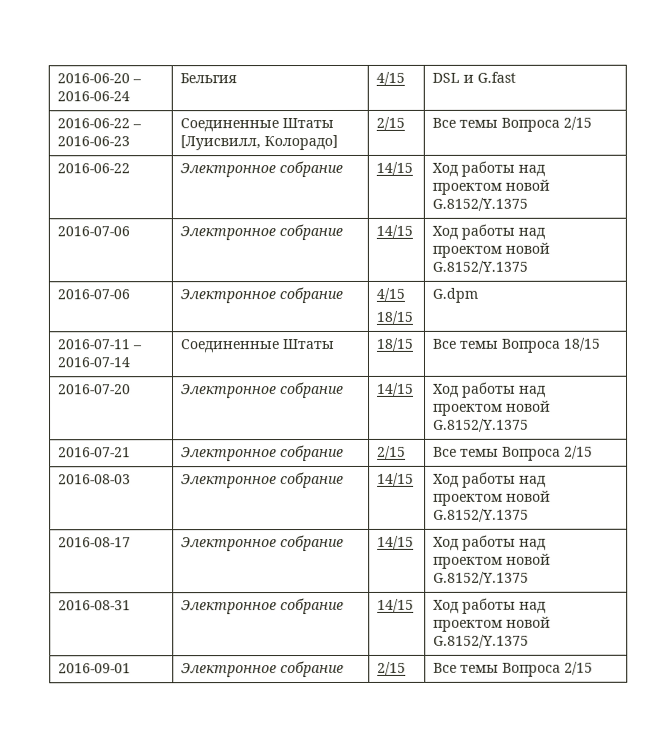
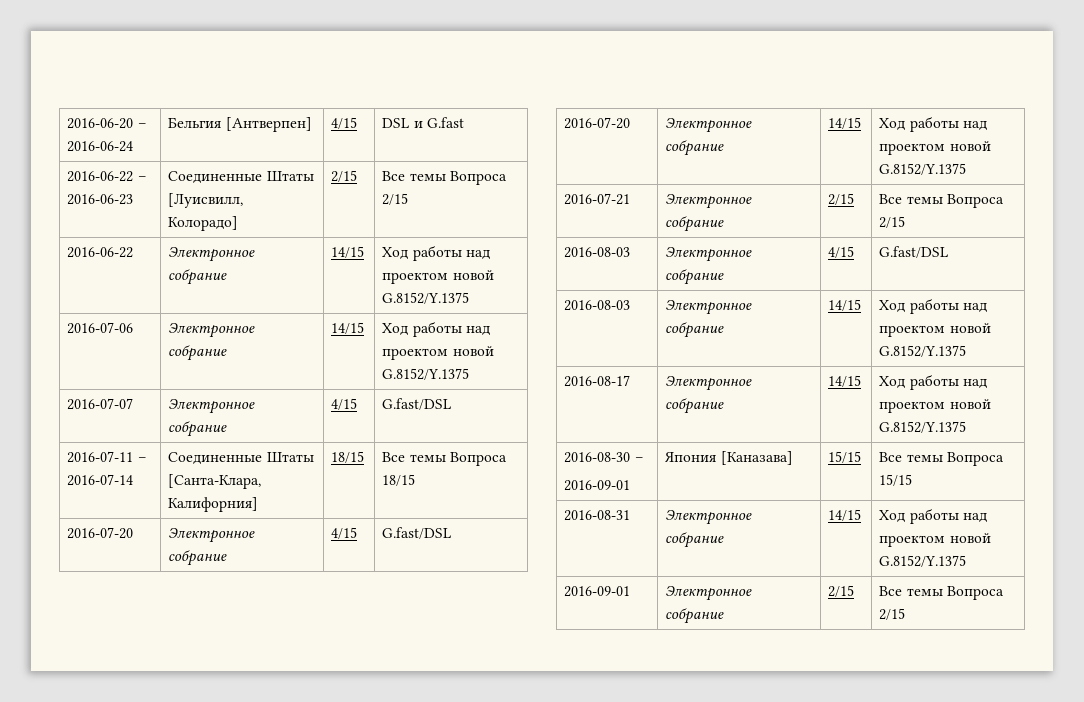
- 2016-06-20 – 2016-06-24 | Бельгия | 4/15 | DSL и G.fast
+ 2016-06-20 – 2016-06-24 | Бельгия [Антверпен] | 4/15 | DSL и G.fast
- 2016-07-06 | Электронное собрание | 4/15
- 18/15 | G.dpm
+ 2016-07-07 | Электронное собрание | 4/15 | G.fast/DSL
- 2016-07-11 – 2016-07-14 | Соединенные Штаты | 18/15 | Все темы Вопроса 18/15
+ 2016-07-11 – 2016-07-14 | Соединенные Штаты [Санта-Клара, Калифорния] | 18/15 | Все темы Вопроса 18/15
+ 2016-07-20 | Электронное собрание | 4/15 | G.fast/DSL
+ 2016-08-03 | Электронное собрание | 4/15 | G.fast/DSL
+ 2016-08-30 –
+ 2016-09-01 | Япония [Каназава] | 15/15 | Все темы Вопроса 15/15

